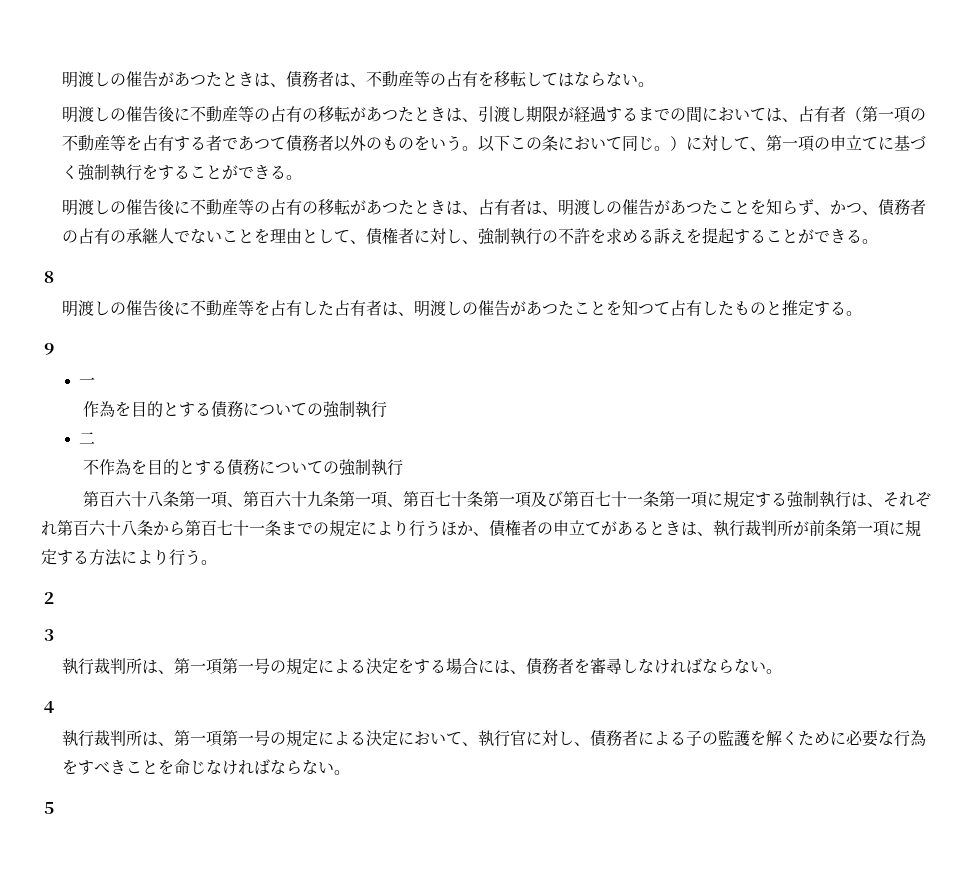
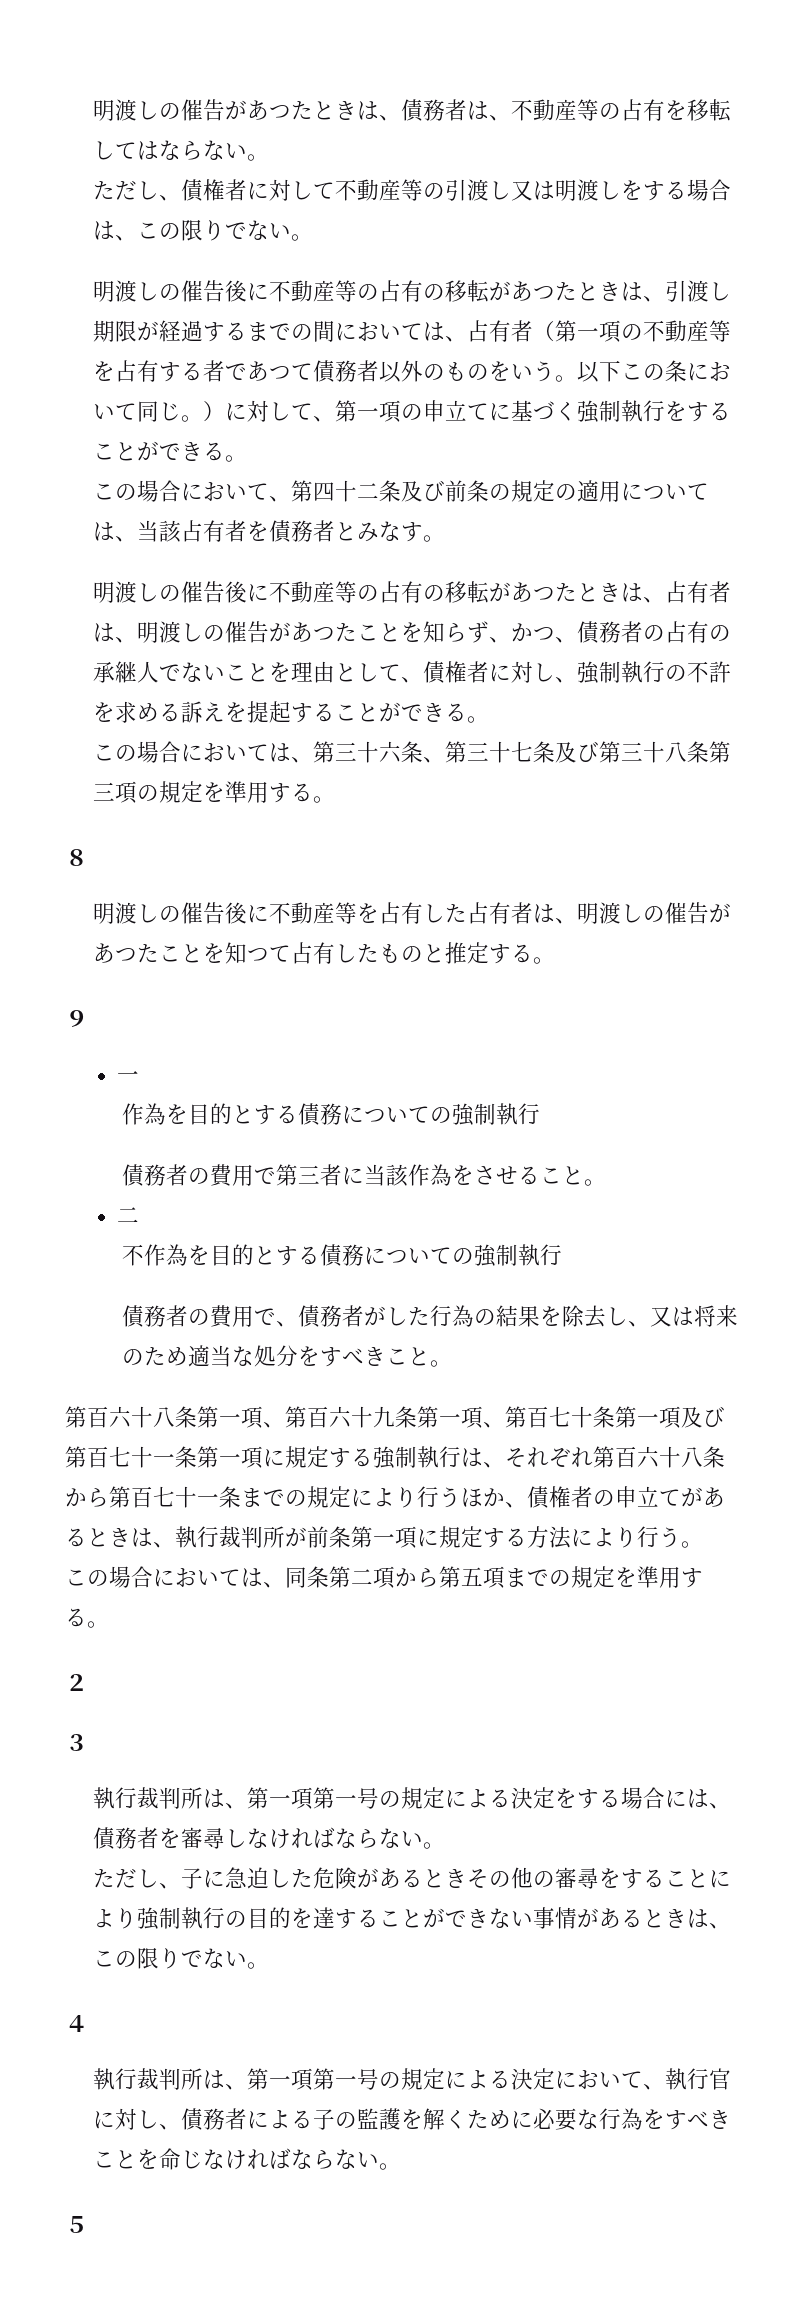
+ ただし、債権者に対して不動産等の引渡し又は明渡しをする場合は、この限りでない。
+ この場合において、第四十二条及び前条の規定の適用については、当該占有者を債務者とみなす。
+ この場合においては、第三十六条、第三十七条及び第三十八条第三項の規定を準用する。
+ 債務者の費用で第三者に当該作為をさせること。
+ 債務者の費用で、債務者がした行為の結果を除去し、又は将来のため適当な処分をすべきこと。
+ この場合においては、同条第二項から第五項までの規定を準用する。
+ ただし、子に急迫した危険があるときその他の審尋をすることにより強制執行の目的を達することができない事情があるときは、この限りでない。

